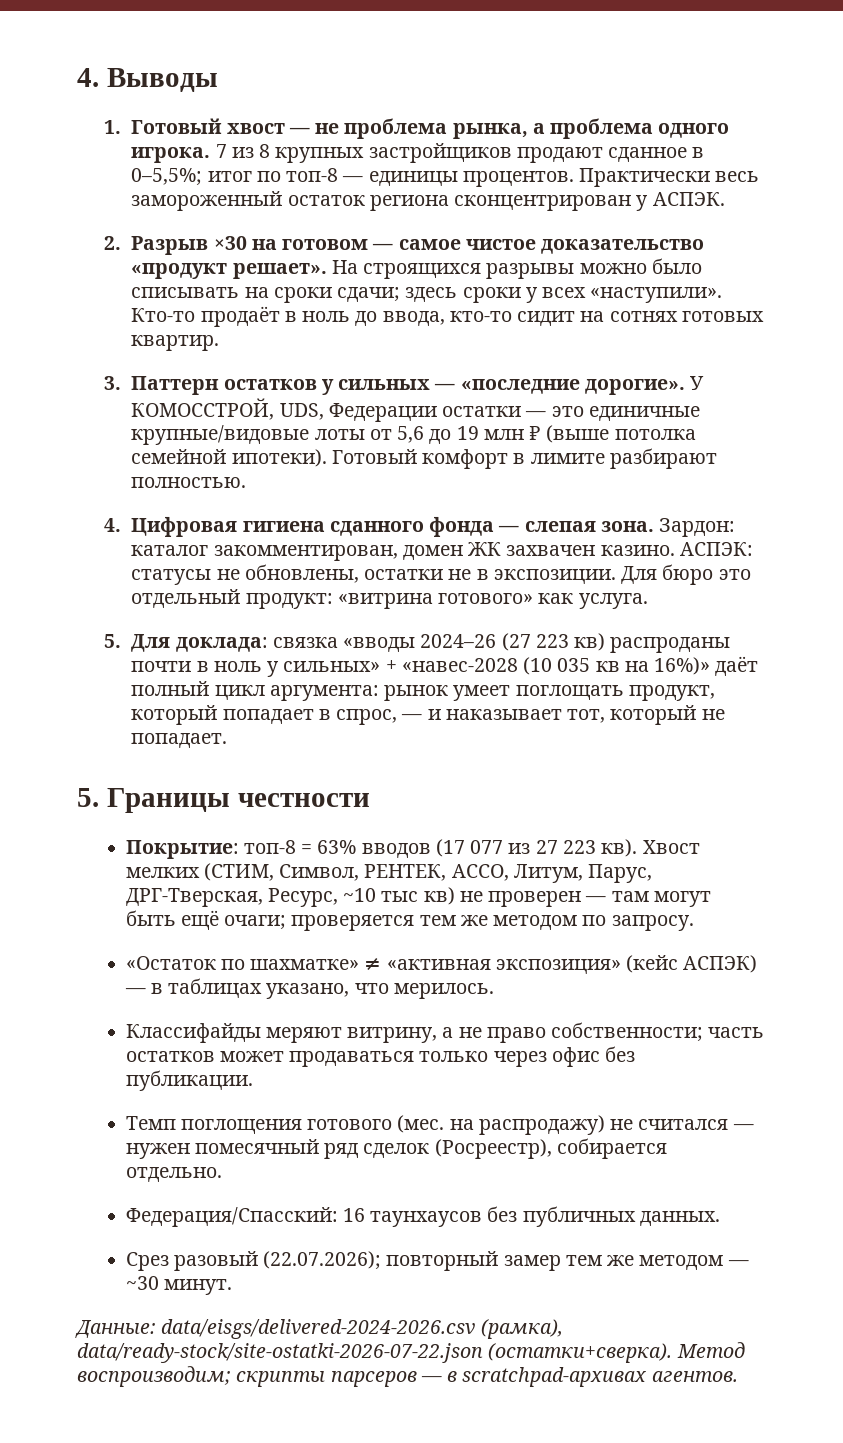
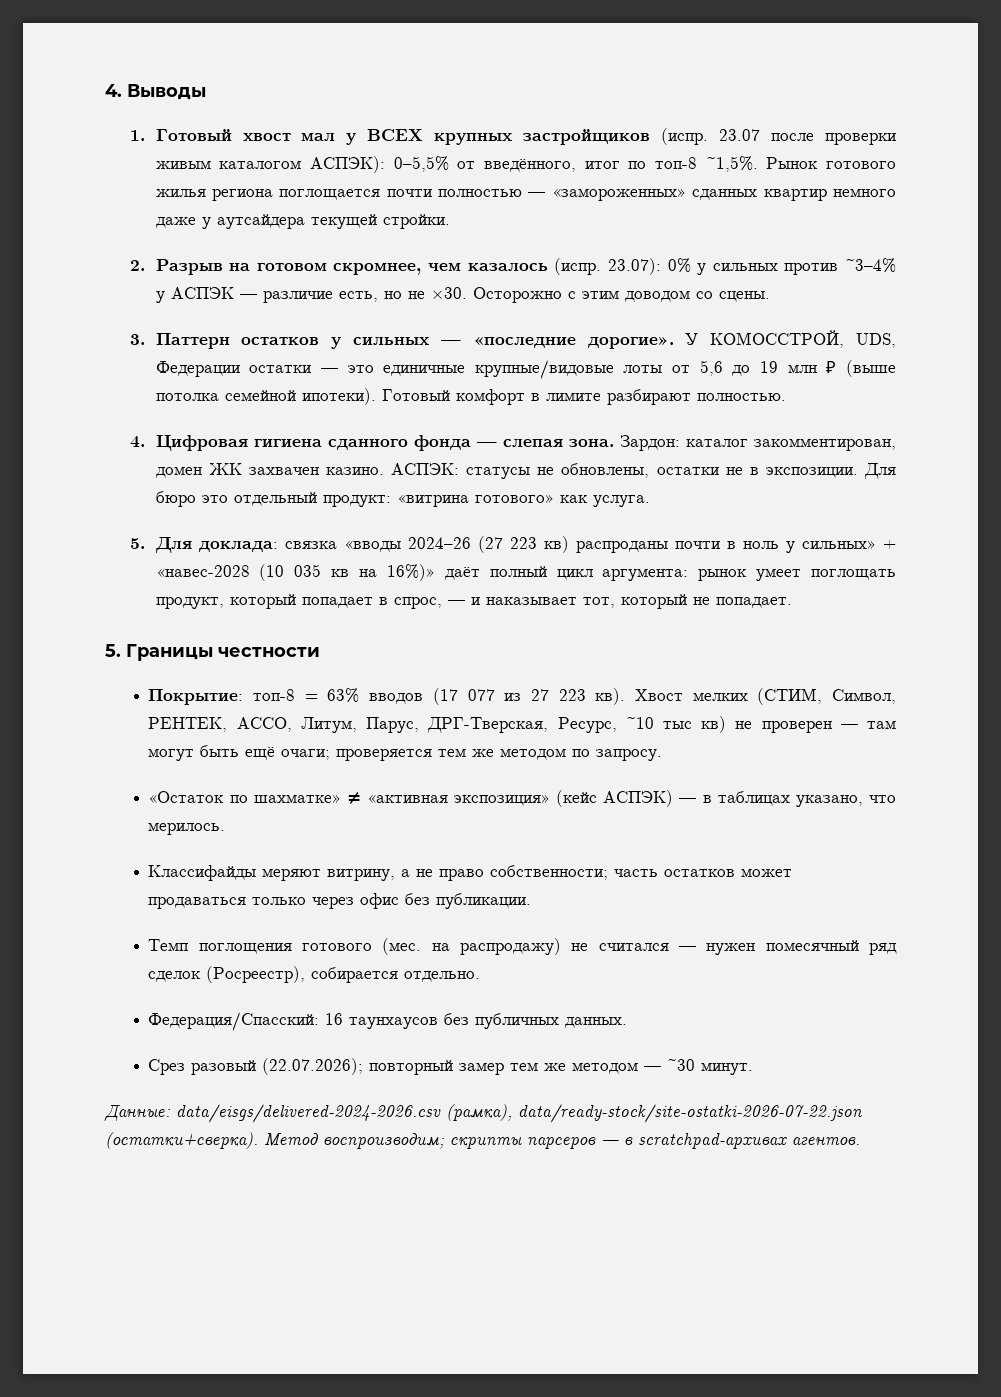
- 1. Готовый хвост — не проблема рынка, а проблема одного игрока. 7 из 8 крупных застройщиков продают сданное в 0–5,5%; итог по топ-8 — единицы процентов. Практически весь замороженный остаток региона сконцентрирован у АСПЭК.
+ 1. Готовый хвост мал у ВСЕХ крупных застройщиков (испр. 23.07 после проверки живым каталогом АСПЭК): 0–5,5% от введённого, итог по топ-8 ~1,5%. Рынок готового жилья региона поглощается почти полностью — «замороженных» сданных квартир немного даже у аутсайдера текущей стройки.
- 2. Разрыв ×30 на готовом — самое чистое доказательство «продукт решает». На строящихся разрывы можно было списывать на сроки сдачи; здесь сроки у всех «наступили». Кто-то продаёт в ноль до ввода, кто-то сидит на сотнях готовых квартир.
+ 2. Разрыв на готовом скромнее, чем казалось (испр. 23.07): 0% у сильных против ~3–4% у АСПЭК — различие есть, но не ×30. Осторожно с этим доводом со сцены.

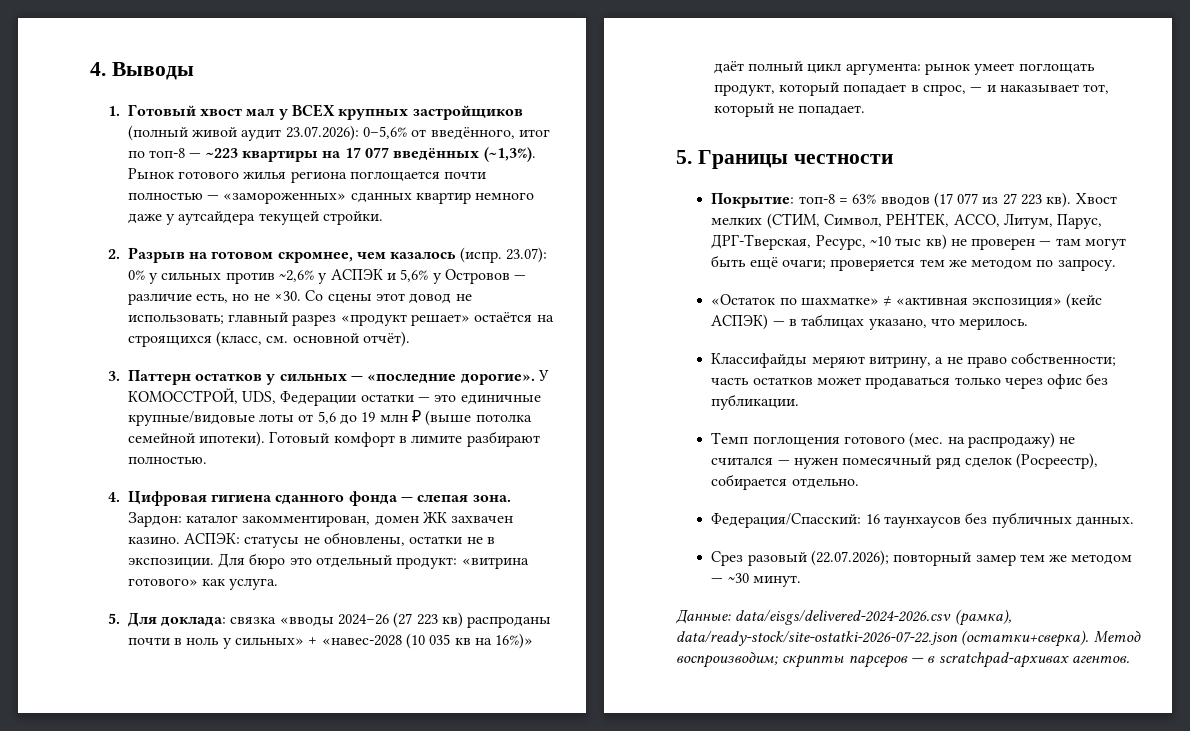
- 1. Готовый хвост мал у ВСЕХ крупных застройщиков (испр. 23.07 после проверки живым каталогом АСПЭК): 0–5,5% от введённого, итог по топ-8 ~1,5%.
+ 1. Готовый хвост мал у ВСЕХ крупных застройщиков (полный живой аудит 23.07.2026): 0–5,6% от введённого, итог по топ-8 — ~223 квартиры на 17 077 введённых (~1,3%).
- 23.07): 0% у сильных против ~3–4% у АСПЭК — различие есть, но не ×30.
+ 23.07): 0% у сильных против ~2,6% у АСПЭК и 5,6% у Островов — различие есть, но не ×30.
- Осторожно с этим доводом со сцены.
+ Со сцены этот довод не использовать; главный разрез «продукт решает» остаётся на строящихся (класс, см. основной отчёт).

